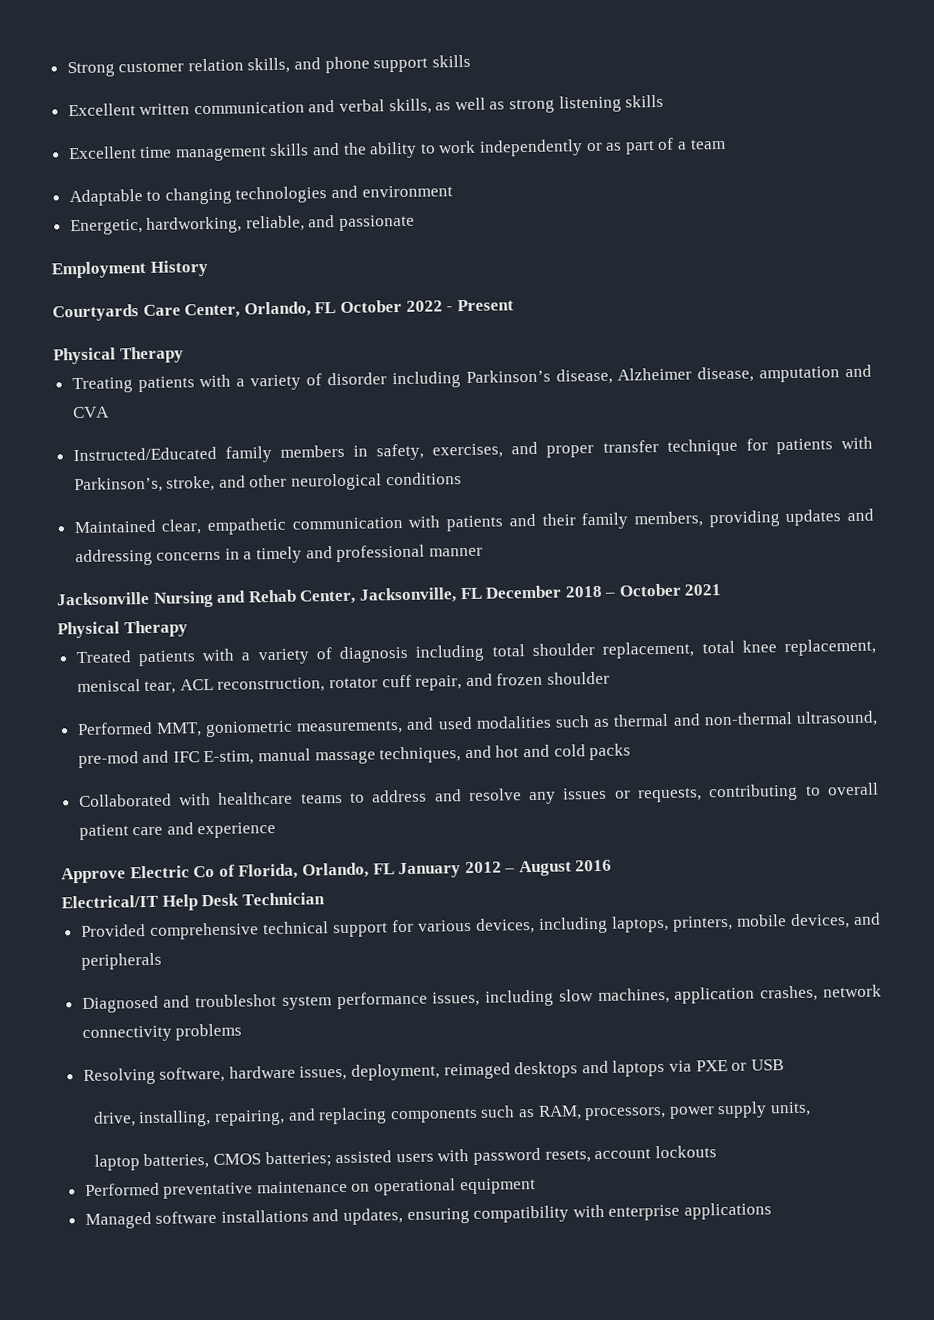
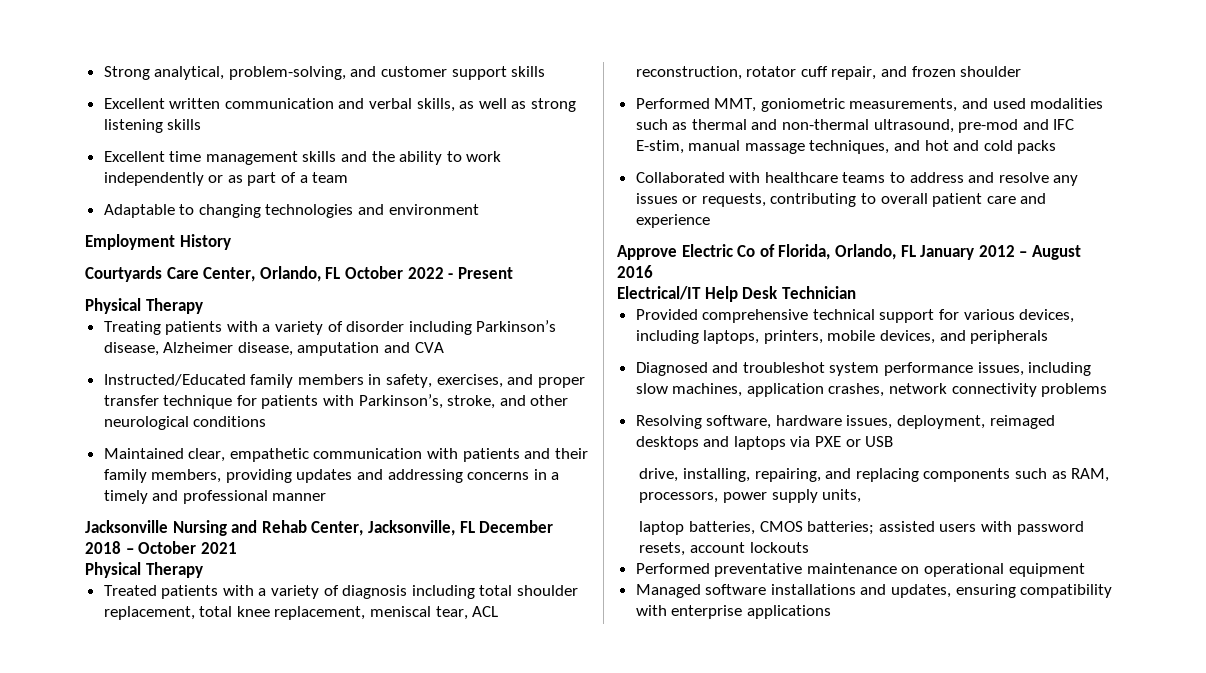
- Strong customer relation skills, and phone support skills
+ Strong analytical, problem-solving, and customer support skills
- Energetic, hardworking, reliable, and passionate

